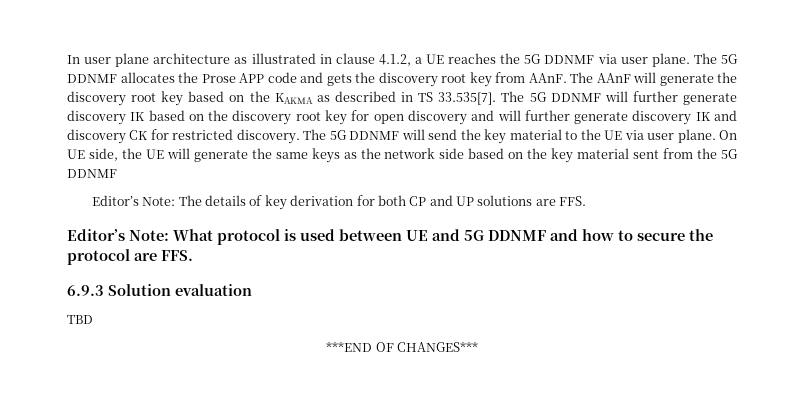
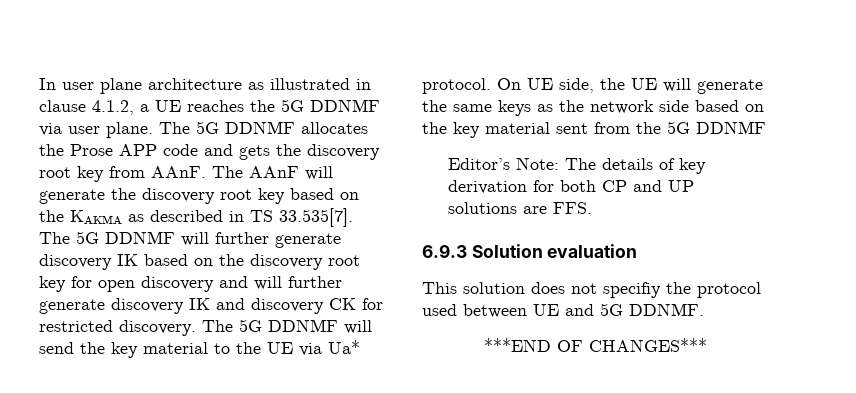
- The 5G DDNMF will send the key material to the UE via user plane.
+ The 5G DDNMF will send the key material to the UE via Ua* protocol.
- Editor’s Note: What protocol is used between UE and 5G DDNMF and how to secure the protocol are FFS.
  6.9.3 Solution evaluation
- TBD
+ This solution does not specifiy the protocol used between UE and 5G DDNMF.

